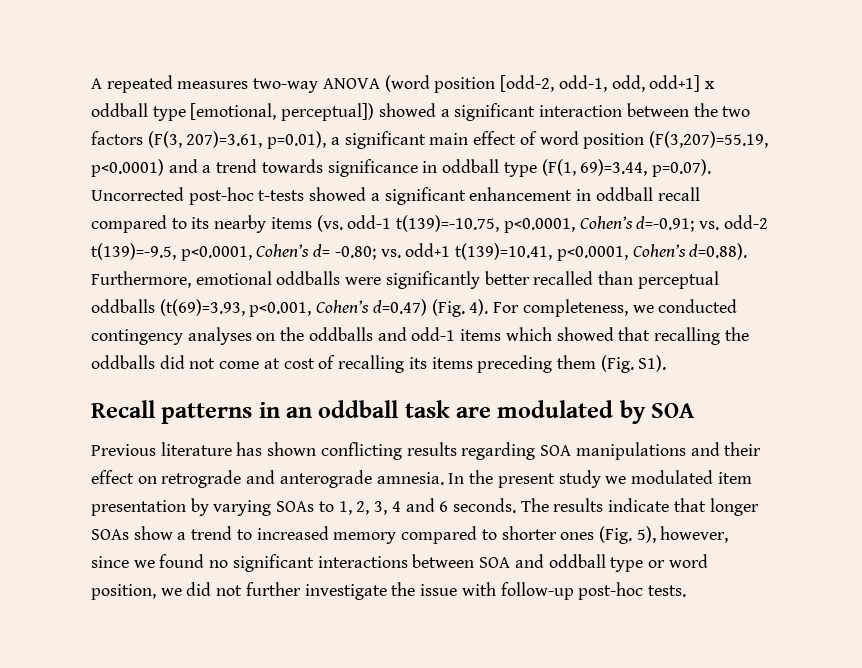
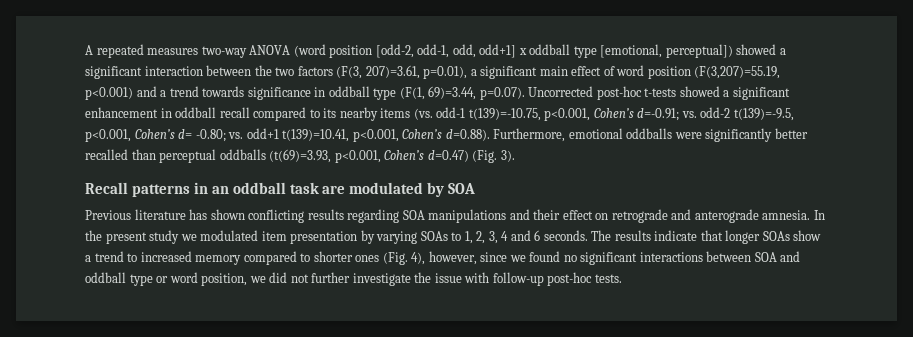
- A repeated measures two-way ANOVA (word position [odd-2, odd-1, odd, odd+1] x oddball type [emotional, perceptual]) showed a significant interaction between the two factors (F(3, 207)=3.61, p=0.01), a significant main effect of word position (F(3,207)=55.19, p<0.0001) and a trend towards significance in oddball type (F(1, 69)=3.44, p=0.07). Uncorrected post-hoc t-tests showed a significant enhancement in oddball recall compared to its nearby items (vs. odd-1 t(139)=-10.75, p<0.0001, Cohen’s d=-0.91;
+ A repeated measures two-way ANOVA (word position [odd-2, odd-1, odd, odd+1] x oddball type [emotional, perceptual]) showed a significant interaction between the two factors (F(3, 207)=3.61, p=0.01), a significant main effect of word position (F(3,207)=55.19, p<0.001) and a trend towards significance in oddball type (F(1, 69)=3.44, p=0.07). Uncorrected post-hoc t-tests showed a significant enhancement in oddball recall compared to its nearby items (vs. odd-1 t(139)=-10.75, p<0.001, Cohen’s d=-0.91;
- vs. odd-2 t(139)=-9.5, p<0.0001, Cohen’s d= -0.80;
+ vs. odd-2 t(139)=-9.5, p<0.001, Cohen’s d= -0.80;
- vs. odd+1 t(139)=10.41, p<0.0001, Cohen’s d=0.88). Furthermore, emotional oddballs were significantly better recalled than perceptual oddballs (t(69)=3.93, p<0.001, Cohen’s d=0.47) (Fig. 4). For completeness, we conducted contingency analyses on the oddballs and odd-1 items which showed that recalling the oddballs did not come at cost of recalling its items preceding them (Fig. S1).
+ vs. odd+1 t(139)=10.41, p<0.001, Cohen’s d=0.88). Furthermore, emotional oddballs were significantly better recalled than perceptual oddballs (t(69)=3.93, p<0.001, Cohen’s d=0.47) (Fig. 3).
- The results indicate that longer SOAs show a trend to increased memory compared to shorter ones (Fig. 5), however, since we found no significant interactions between SOA and oddball type or word position, we did not further investigate the issue with follow-up post-hoc tests.
+ The results indicate that longer SOAs show a trend to increased memory compared to shorter ones (Fig. 4), however, since we found no significant interactions between SOA and oddball type or word position, we did not further investigate the issue with follow-up post-hoc tests.

